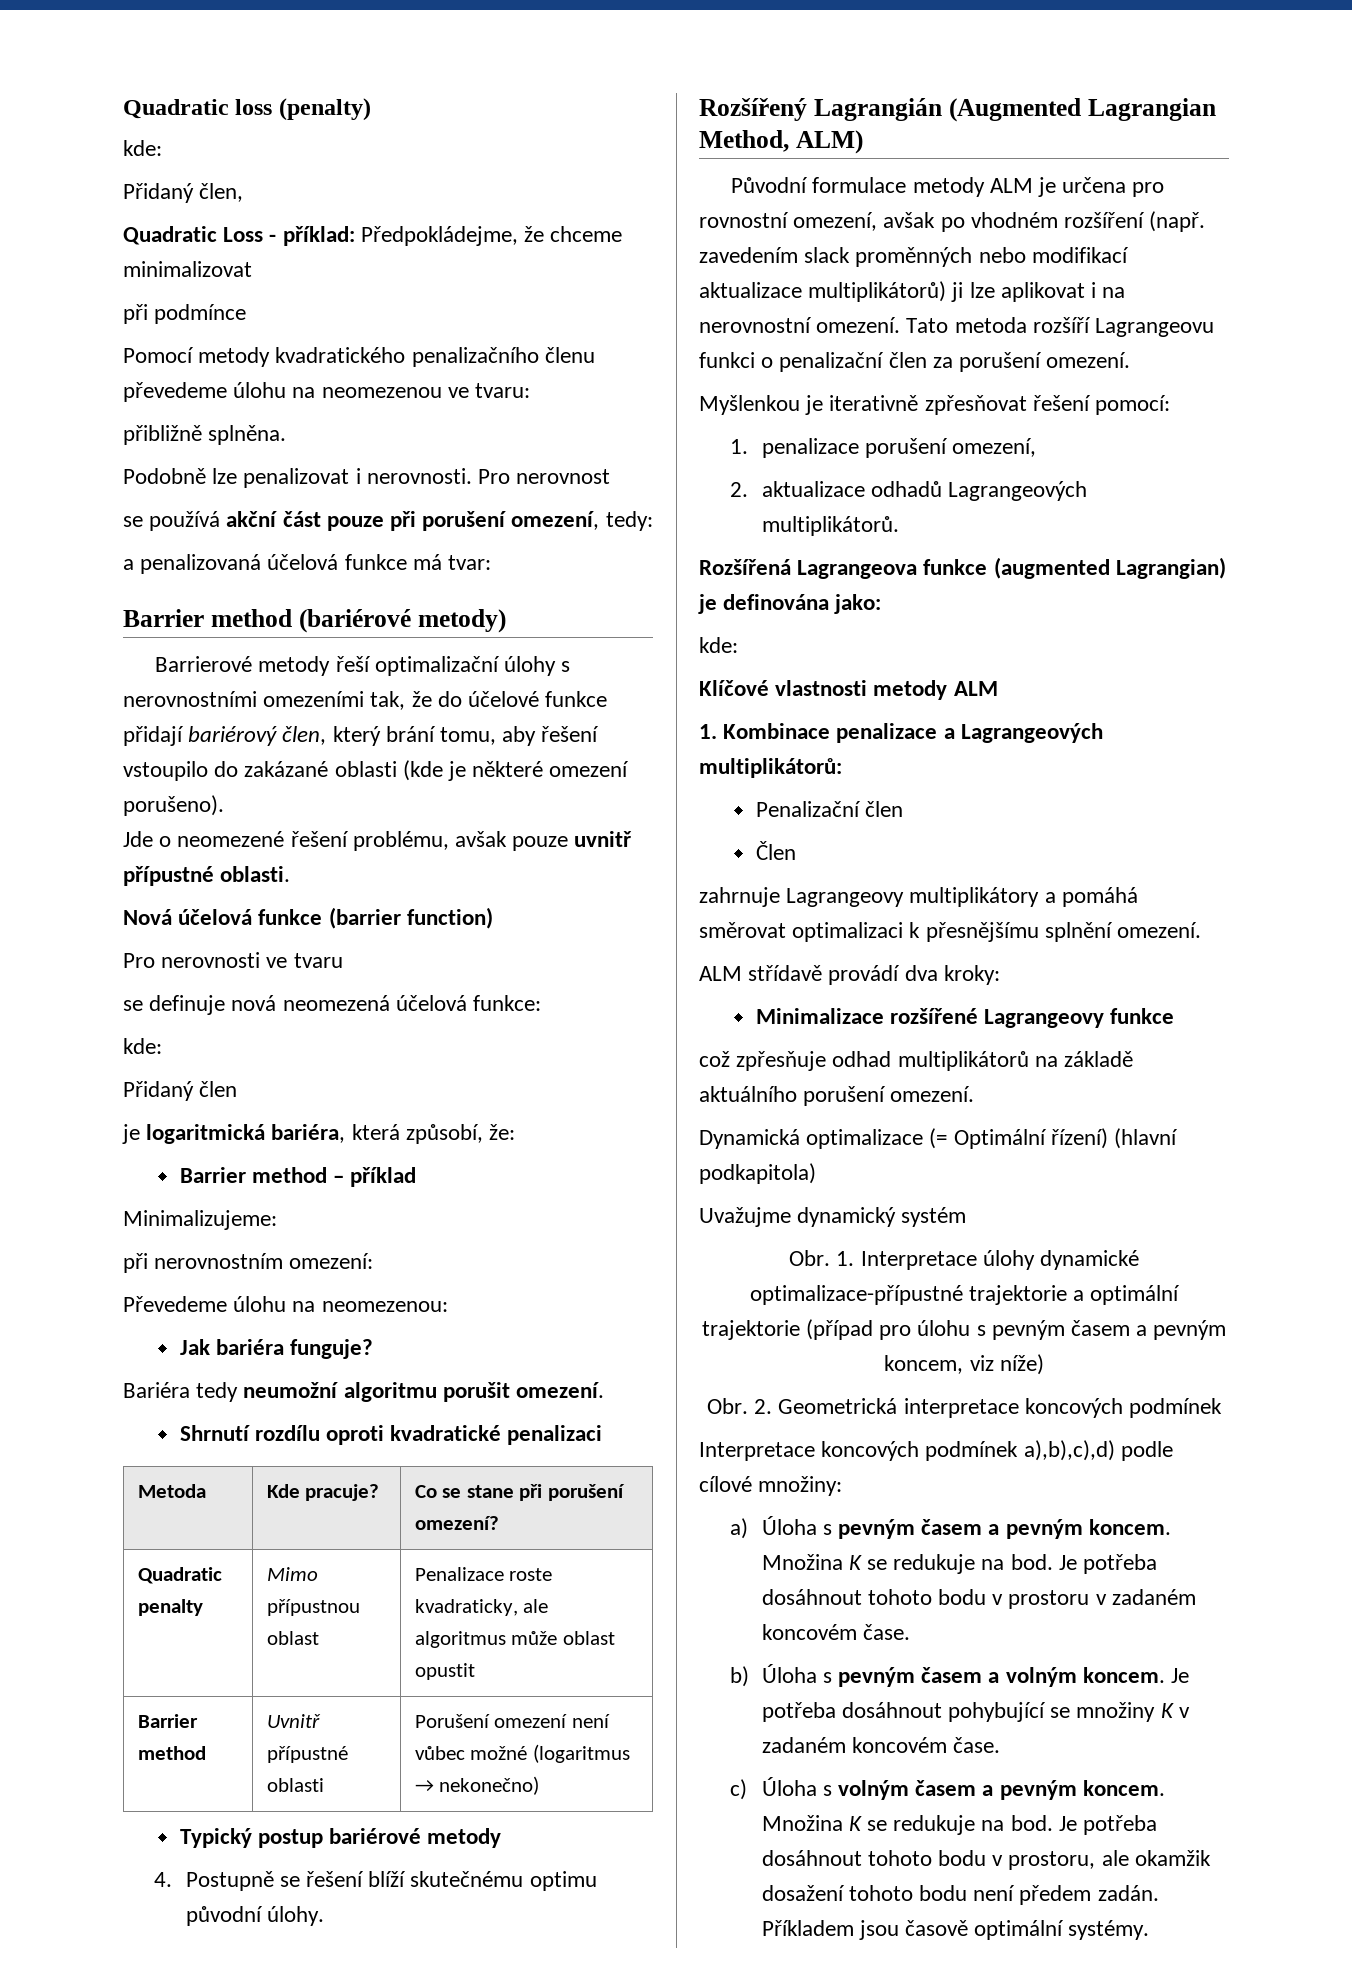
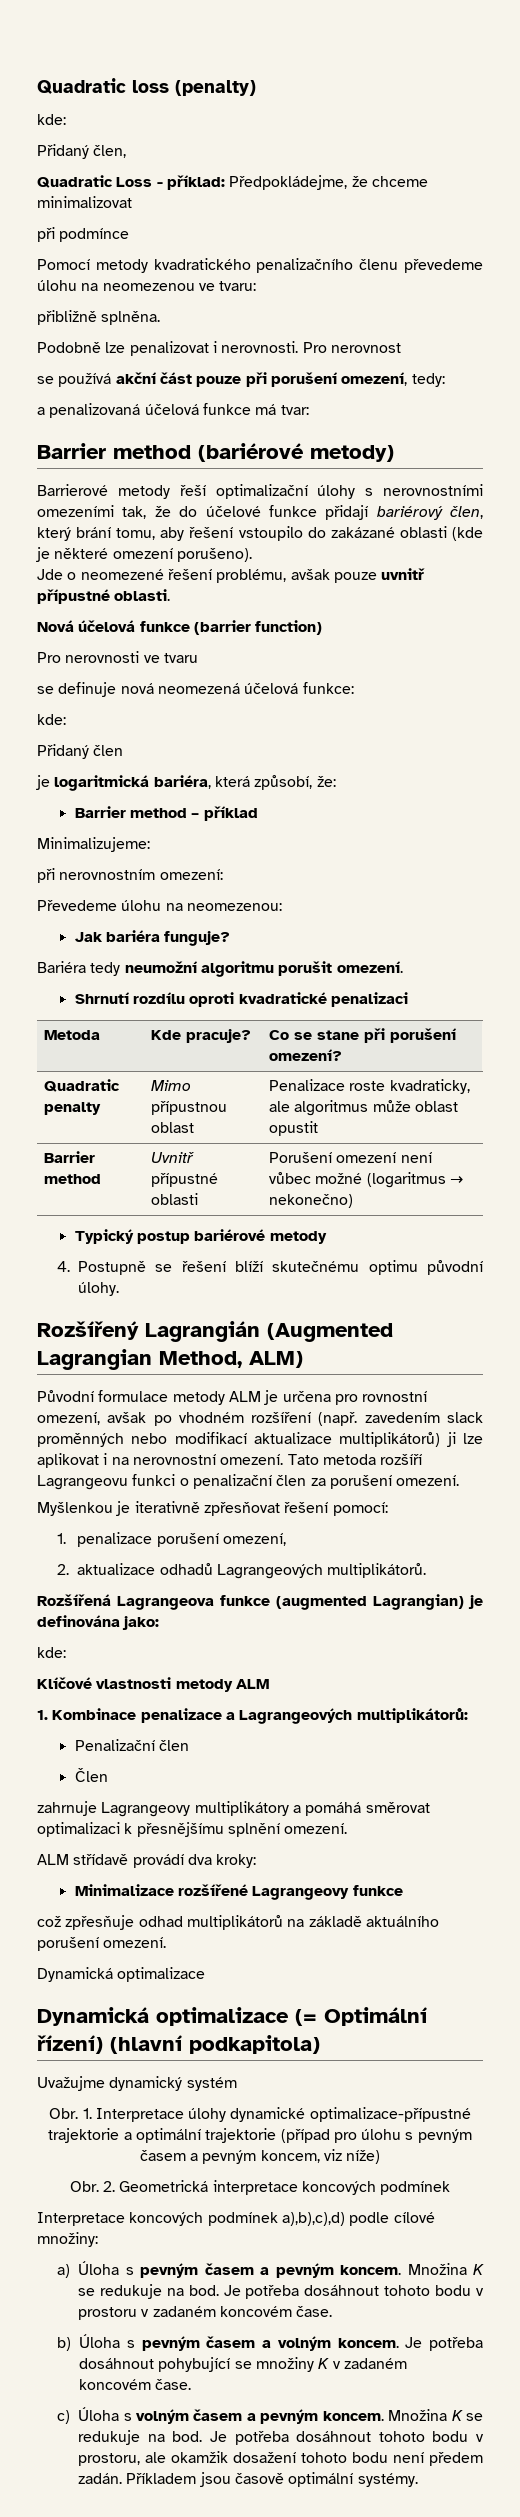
  což zpřesňuje odhad multiplikátorů na základě aktuálního porušení omezení.
+ Dynamická optimalizace

